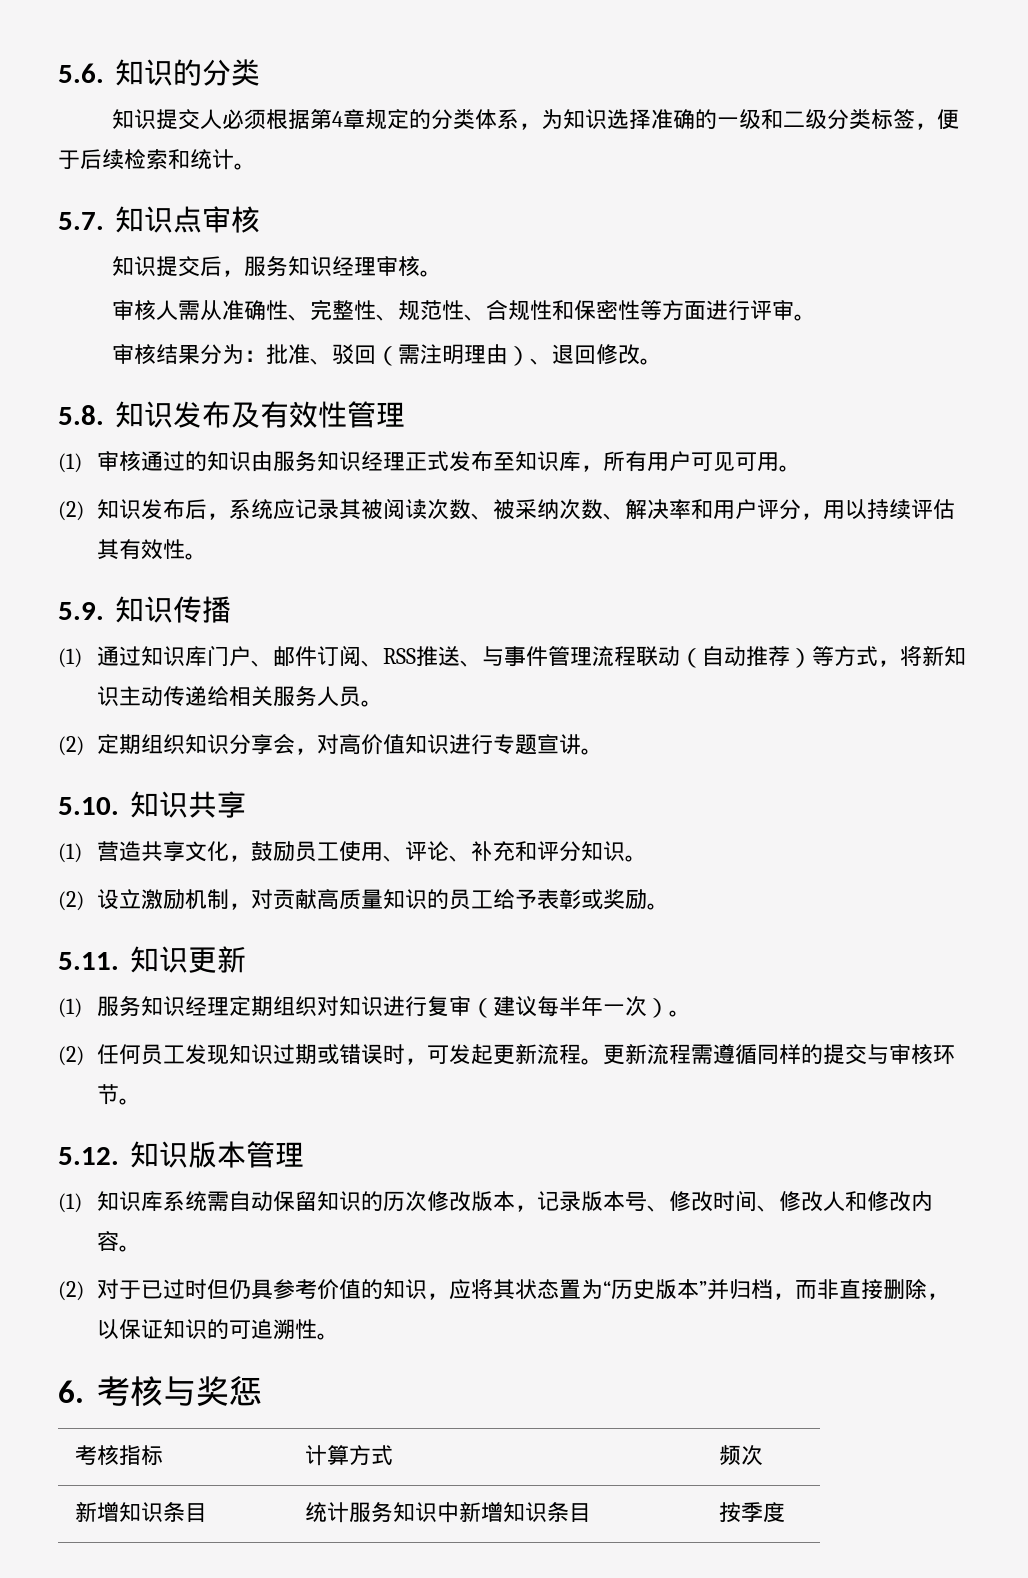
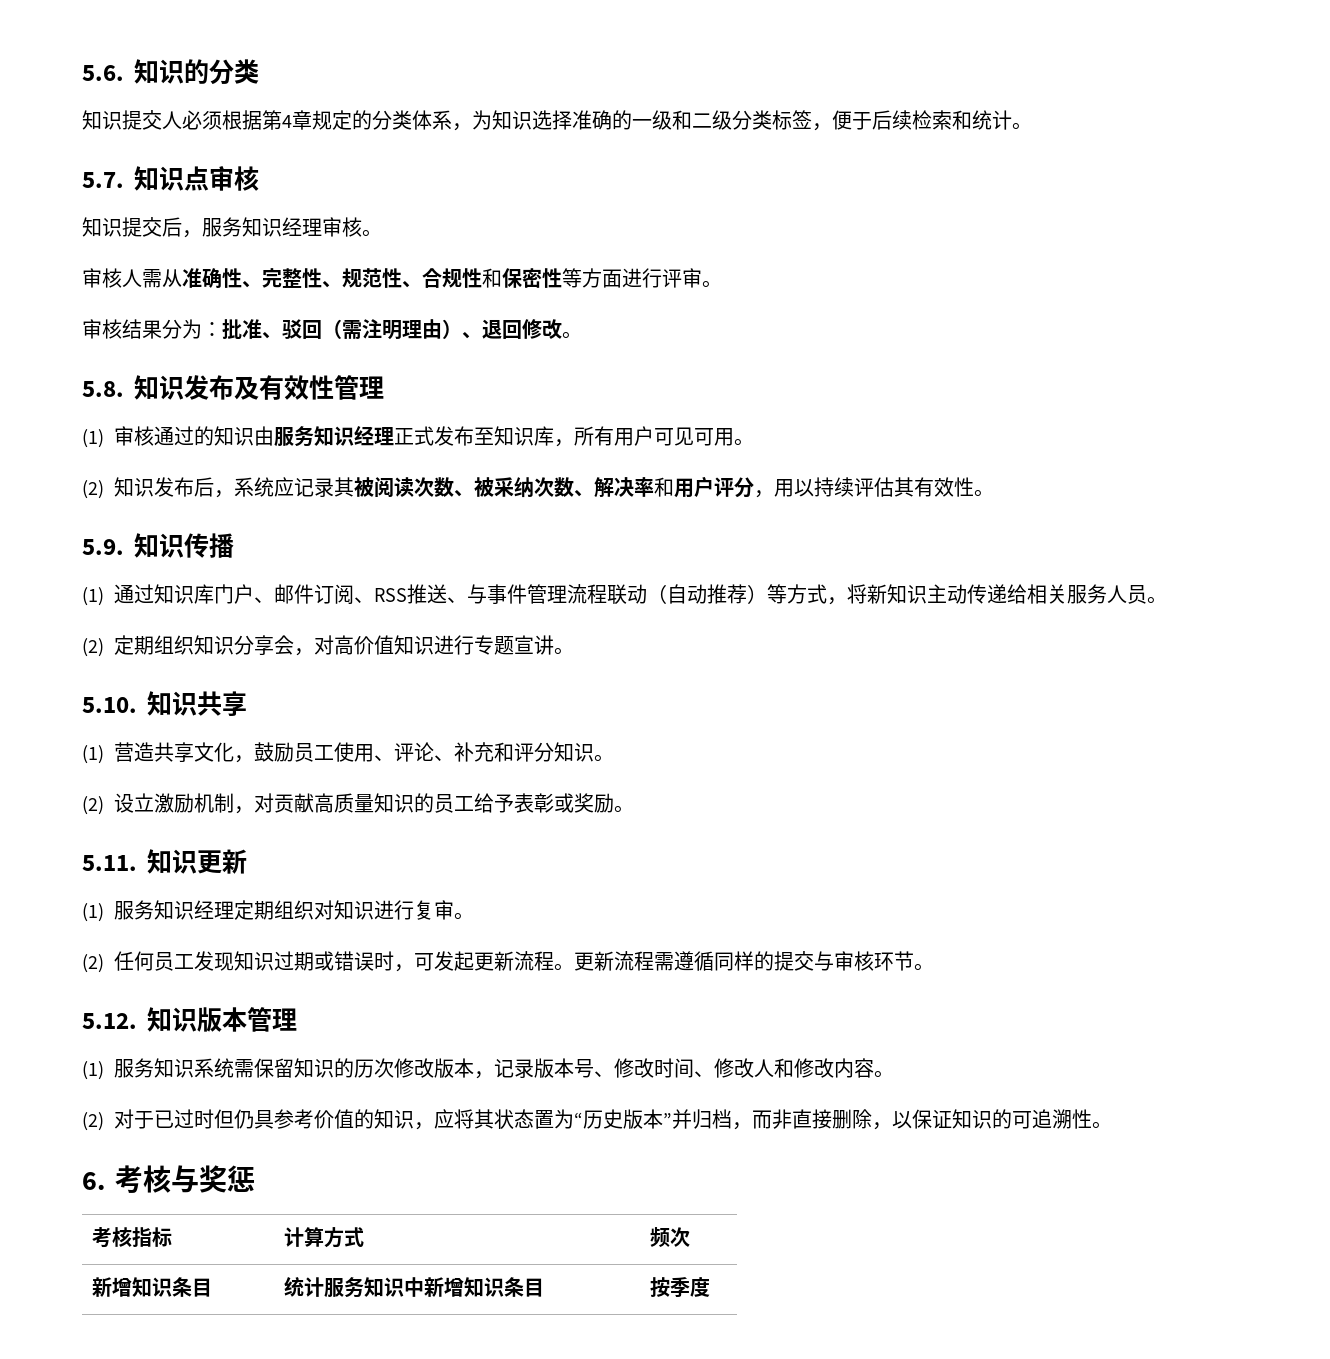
- (1)服务知识经理定期组织对知识进行复审（建议每半年一次）。
+ (1)服务知识经理定期组织对知识进行复审。
- (1)知识库系统需自动保留知识的历次修改版本，记录版本号、修改时间、修改人和修改内容。
+ (1)服务知识系统需保留知识的历次修改版本，记录版本号、修改时间、修改人和修改内容。

